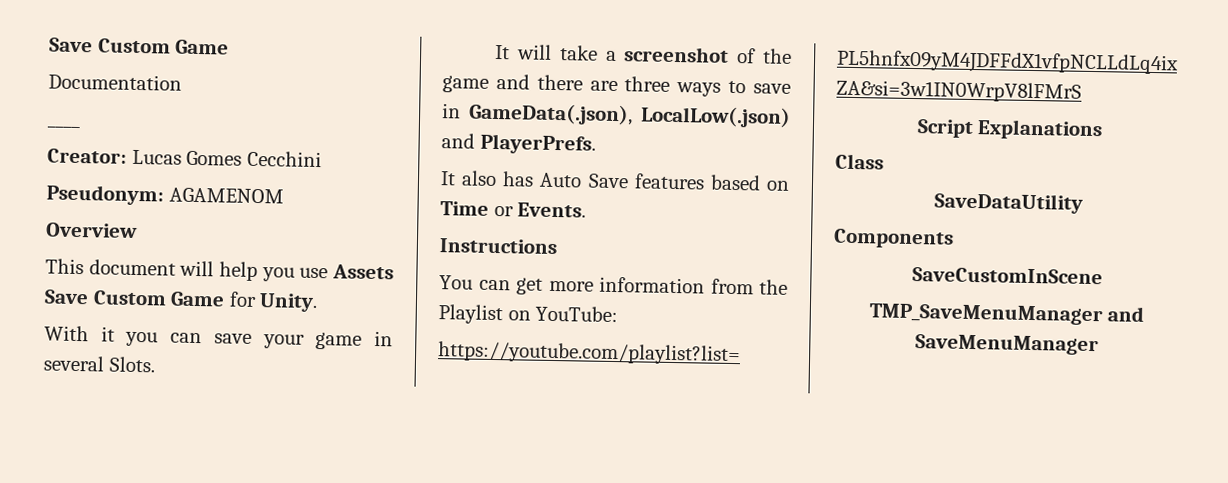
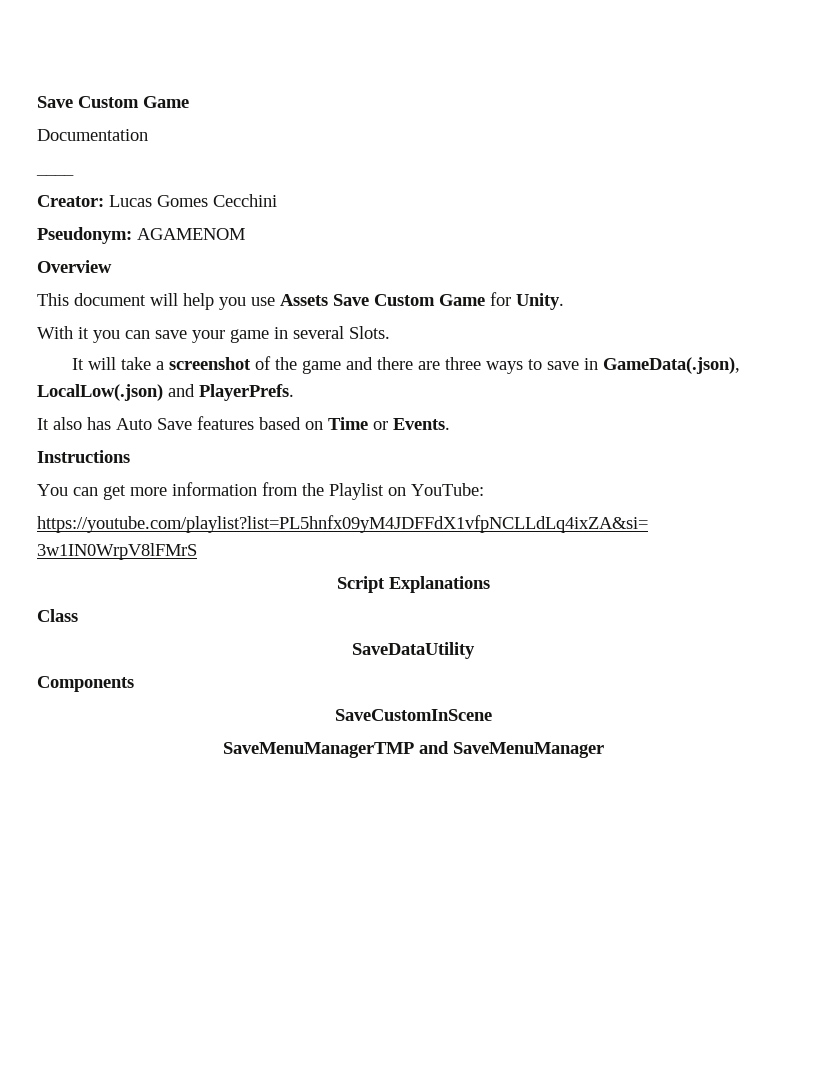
- TMP_SaveMenuManager and SaveMenuManager
+ SaveMenuManagerTMP and SaveMenuManager

